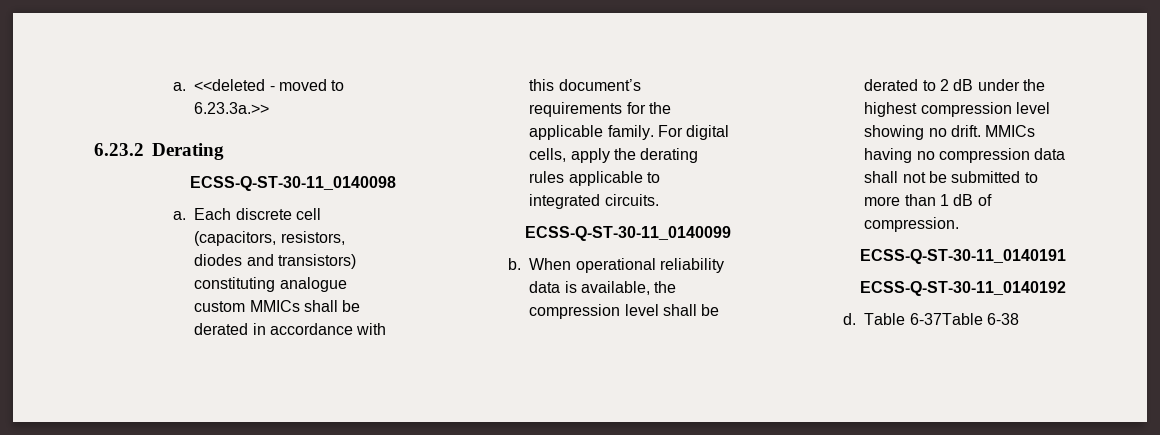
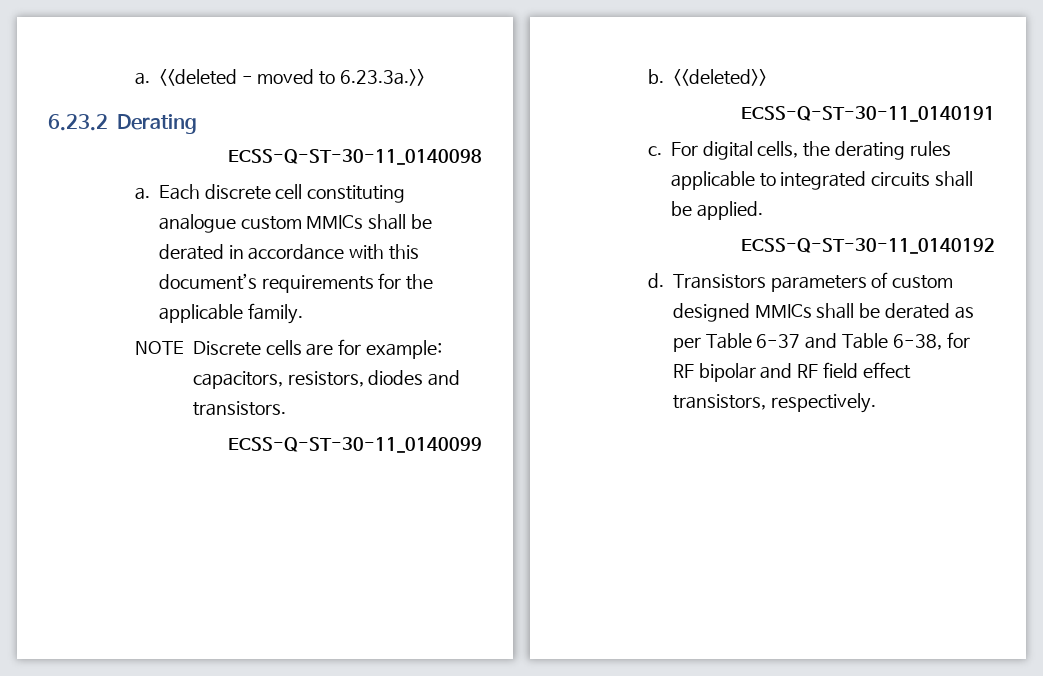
- Each discrete cell (capacitors, resistors, diodes and transistors) constituting analogue custom MMICs shall be derated in accordance with this document’s requirements for the applicable family.
+ Each discrete cell constituting analogue custom MMICs shall be derated in accordance with this document’s requirements for the applicable family.
+ NOTE Discrete cells are for example: capacitors, resistors, diodes and transistors.
+ ECSS-Q-ST-30-11_0140099
+ b. <<deleted>>
+ ECSS-Q-ST-30-11_0140191
+ c.
- For digital cells, apply the derating rules applicable to integrated circuits.
- ECSS-Q-ST-30-11_0140099
- b. When operational reliability data is available, the compression level shall be derated to 2 dB under the highest compression level showing no drift. MMICs having no compression data shall not be submitted to more than 1 dB of compression.
- ECSS-Q-ST-30-11_0140191
+ For digital cells, the derating rules applicable to integrated circuits shall be applied.
  ECSS-Q-ST-30-11_0140192
- d. Table 6-37Table 6-38
+ d. Transistors parameters of custom designed MMICs shall be derated as per Table 6-37 and Table 6-38, for RF bipolar and RF field effect transistors, respectively.

